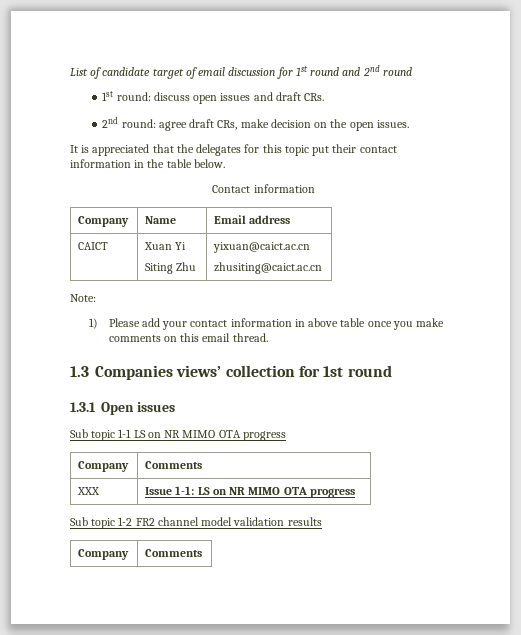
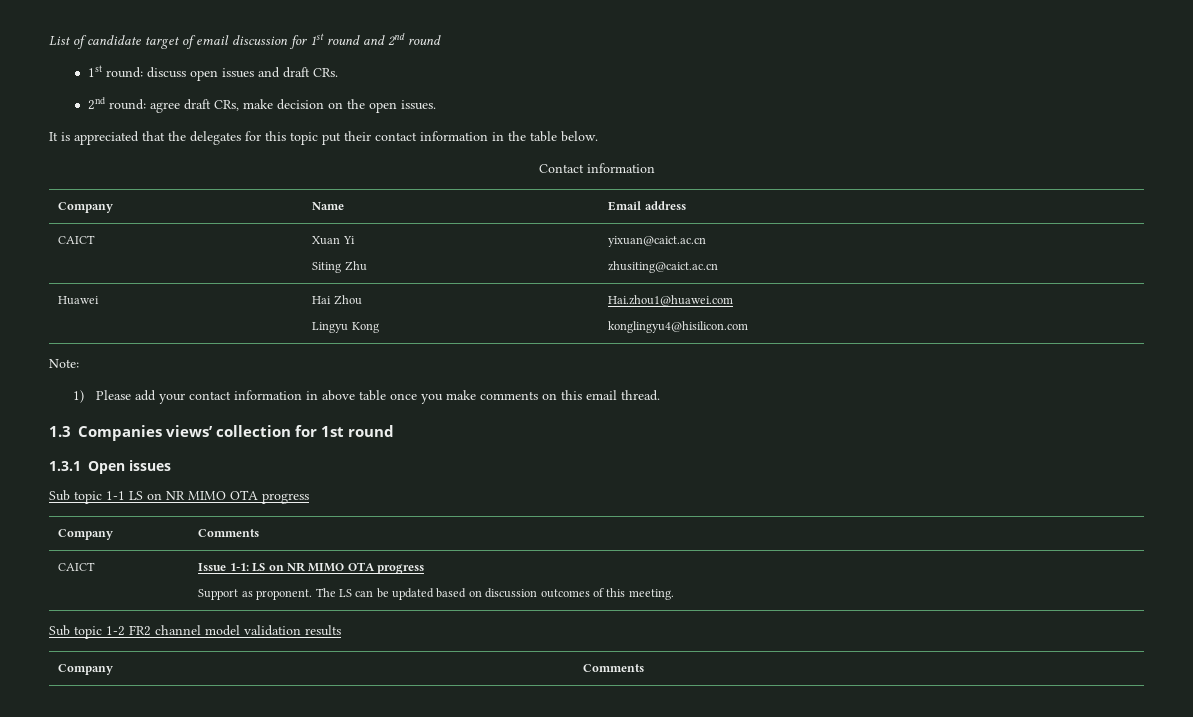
+ Huawei | Hai Zhou
+ Lingyu Kong | Hai.zhou1@huawei.com
+ konglingyu4@hisilicon.com
- XXX | Issue 1-1: LS on NR MIMO OTA progress
+ CAICT | Issue 1-1: LS on NR MIMO OTA progress
+ Support as proponent. The LS can be updated based on discussion outcomes of this meeting.

